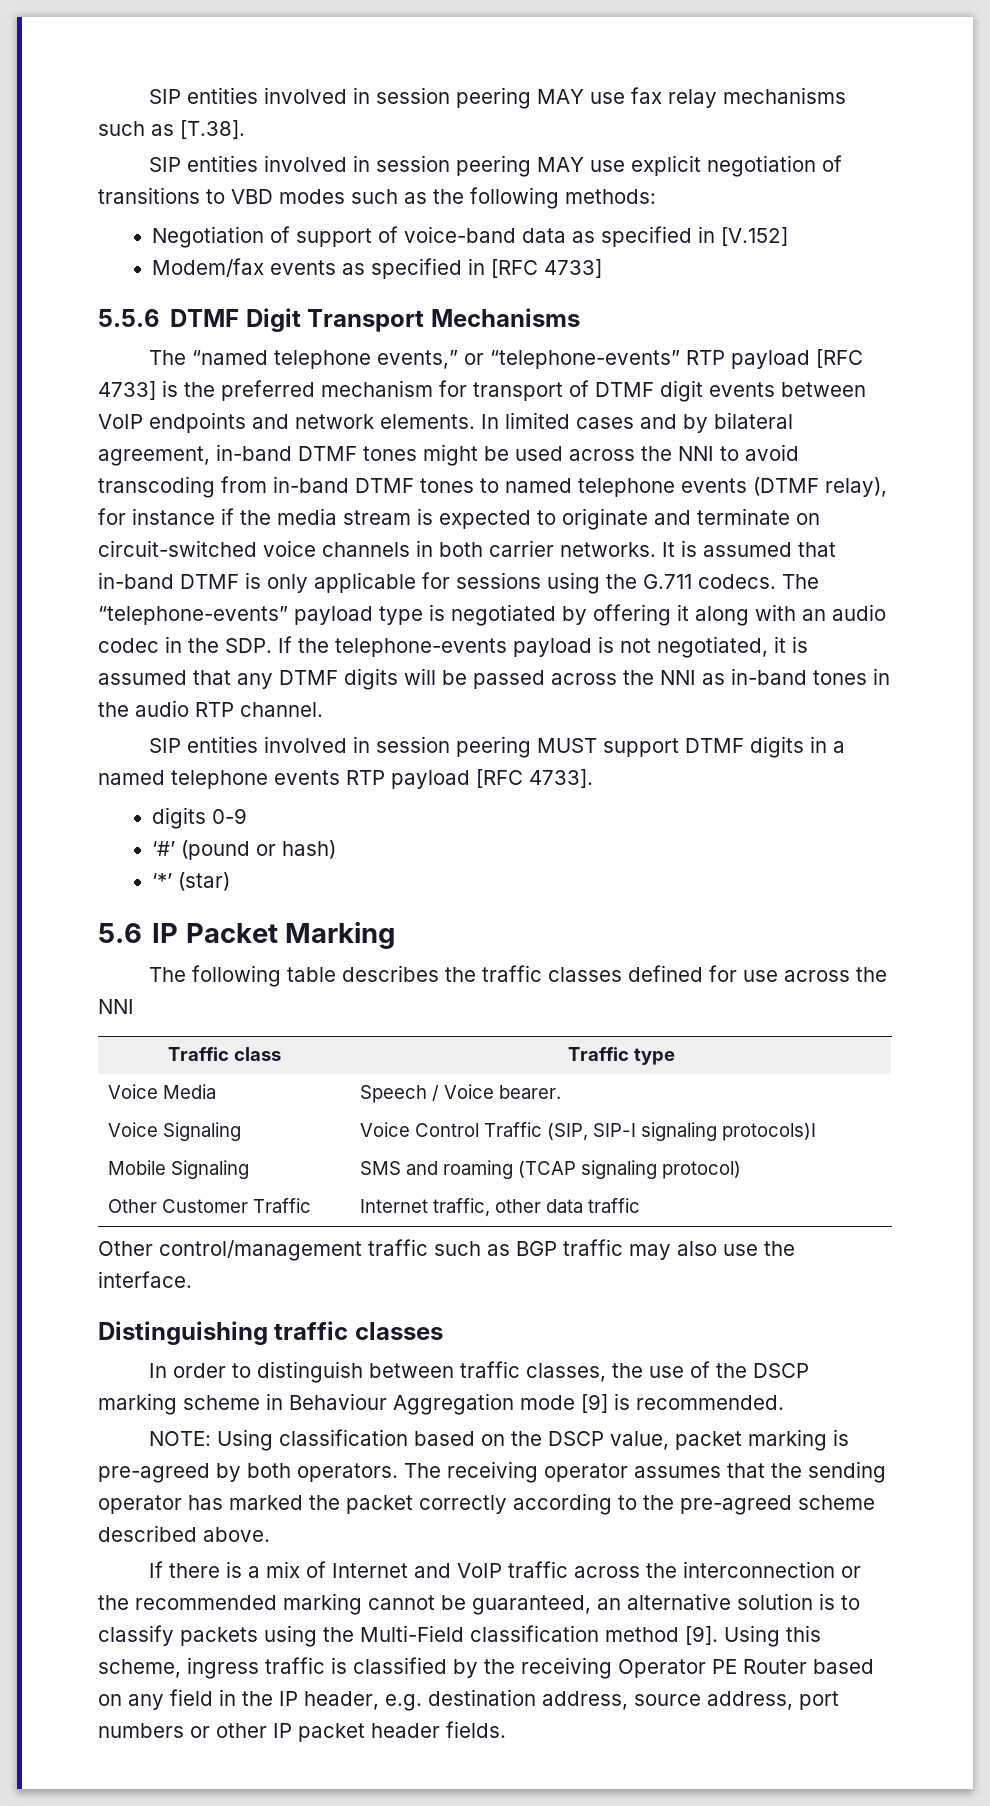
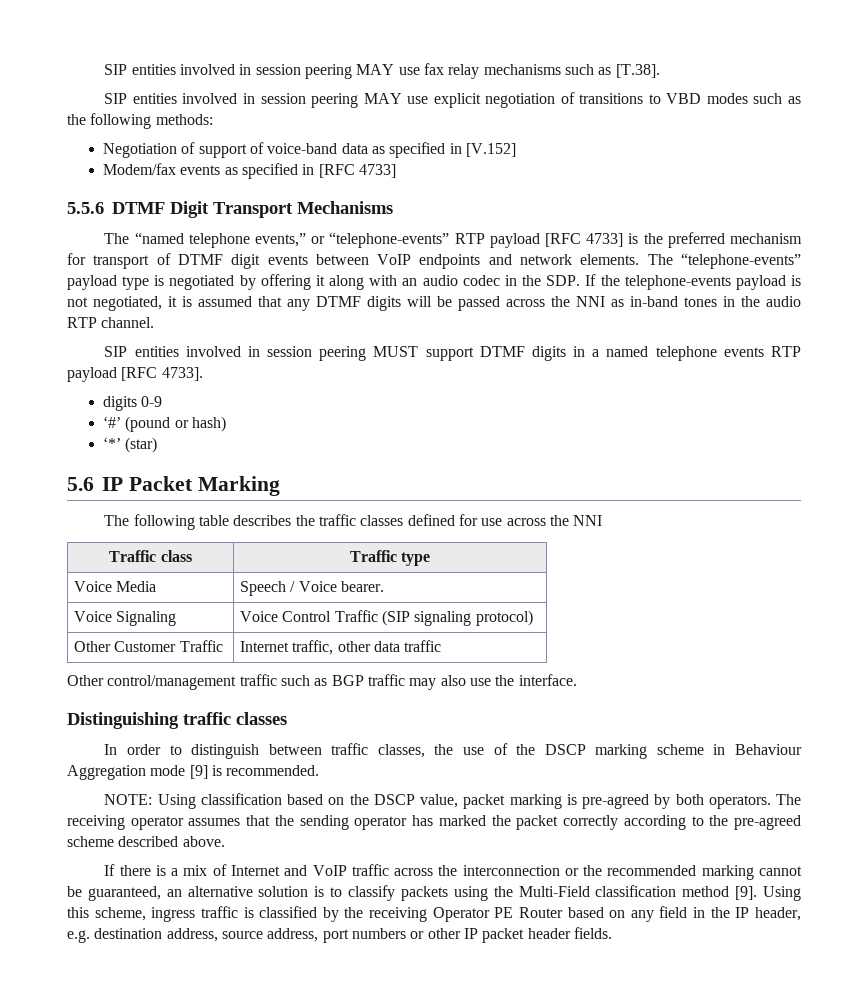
- In limited cases and by bilateral agreement, in-band DTMF tones might be used across the NNI to avoid transcoding from in-band DTMF tones to named telephone events (DTMF relay), for instance if the media stream is expected to originate and terminate on circuit-switched voice channels in both carrier networks. It is assumed that in-band DTMF is only applicable for sessions using the G.711 codecs.
- Voice Signaling | Voice Control Traffic (SIP, SIP-I signaling protocols)I
- Mobile Signaling | SMS and roaming (TCAP signaling protocol)
+ Voice Signaling | Voice Control Traffic (SIP signaling protocol)

